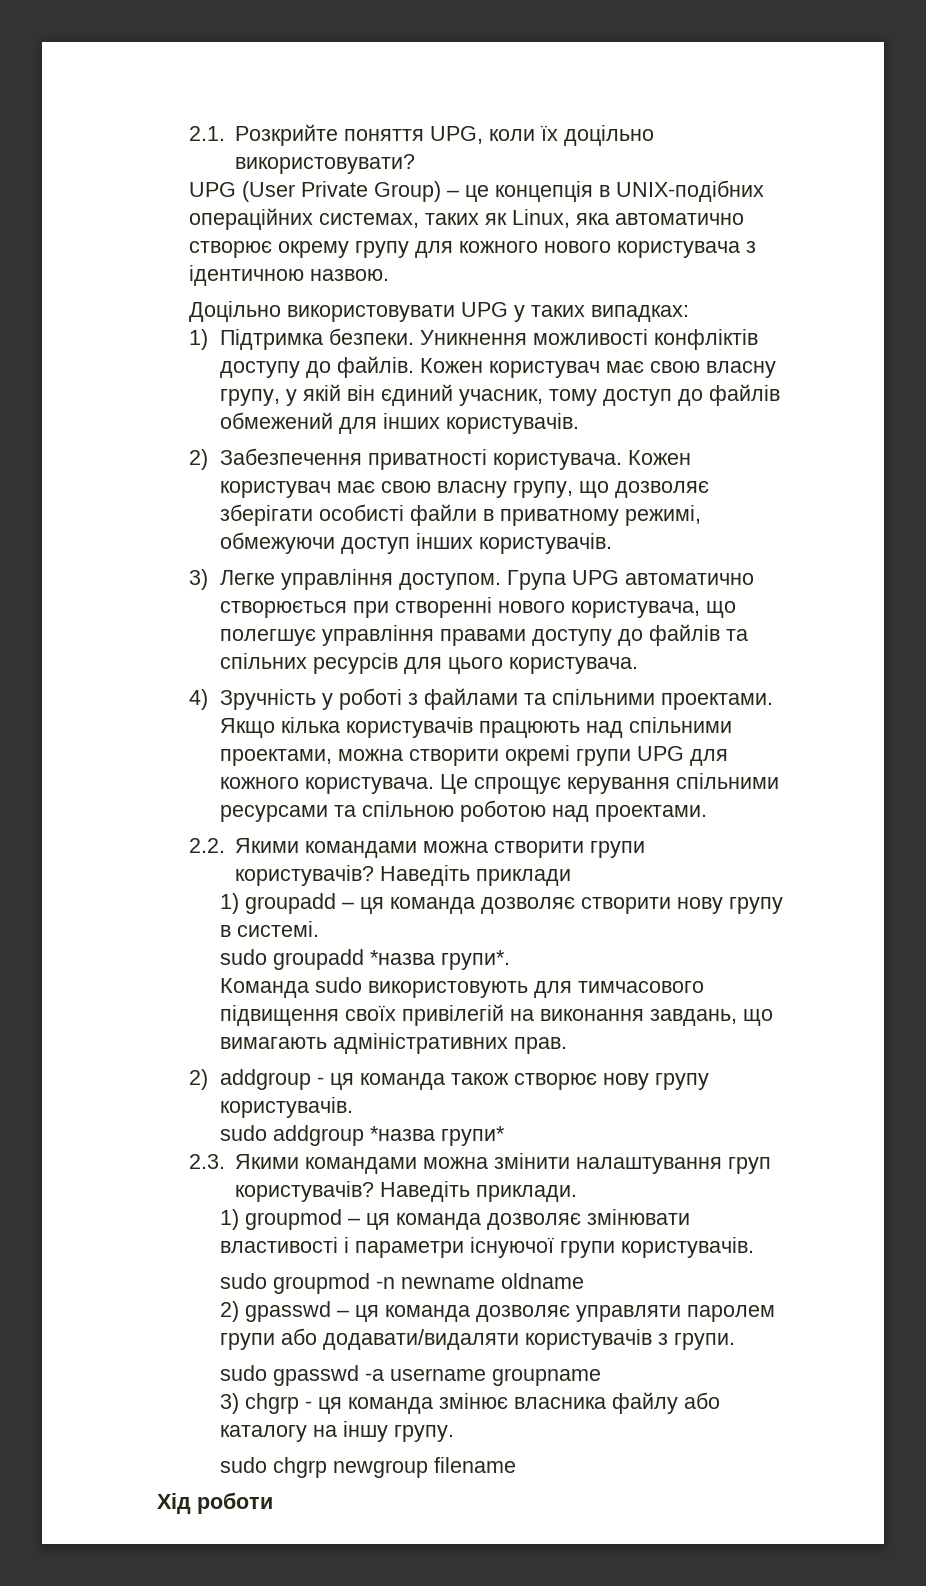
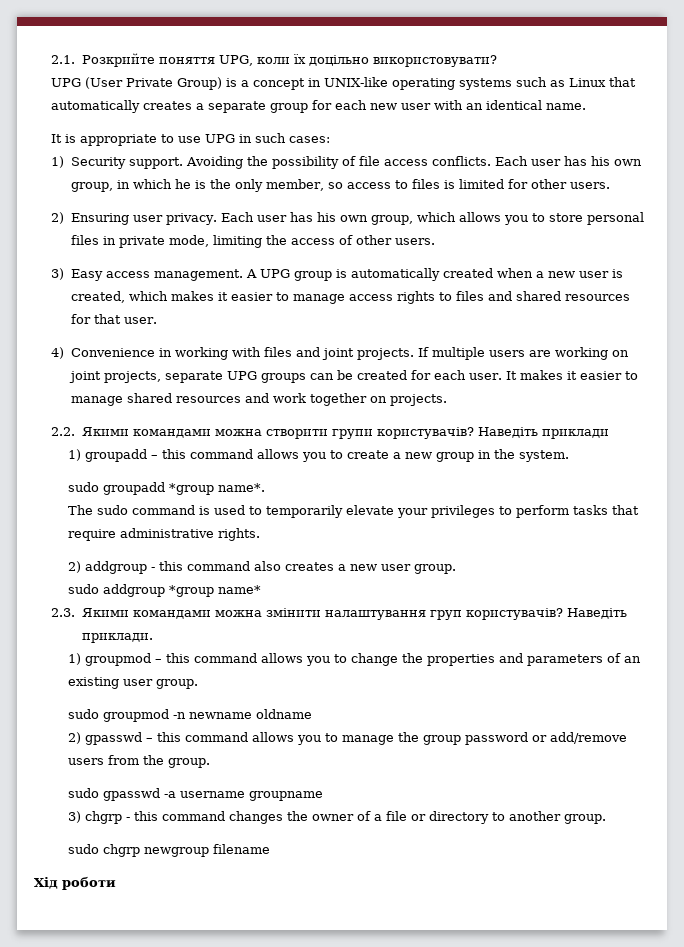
- UPG (User Private Group) – це концепція в UNIX-подібних операційних системах, таких як Linux, яка автоматично створює окрему групу для кожного нового користувача з ідентичною назвою.
- Доцільно використовувати UPG у таких випадках:
- 1) Підтримка безпеки. Уникнення можливості конфліктів доступу до файлів. Кожен користувач має свою власну групу, у якій він єдиний учасник, тому доступ до файлів обмежений для інших користувачів.
- 2) Забезпечення приватності користувача. Кожен користувач має свою власну групу, що дозволяє зберігати особисті файли в приватному режимі, обмежуючи доступ інших користувачів.
- 3) Легке управління доступом. Група UPG автоматично створюється при створенні нового користувача, що полегшує управління правами доступу до файлів та спільних ресурсів для цього користувача.
- 4) Зручність у роботі з файлами та спільними проектами. Якщо кілька користувачів працюють над спільними проектами, можна створити окремі групи UPG для кожного користувача. Це спрощує керування спільними ресурсами та спільною роботою над проектами.
+ UPG (User Private Group) is a concept in UNIX-like operating systems such as Linux that automatically creates a separate group for each new user with an identical name.
+ It is appropriate to use UPG in such cases:
+ 1) Security support. Avoiding the possibility of file access conflicts. Each user has his own group, in which he is the only member, so access to files is limited for other users.
+ 2) Ensuring user privacy. Each user has his own group, which allows you to store personal files in private mode, limiting the access of other users.
+ 3) Easy access management. A UPG group is automatically created when a new user is created, which makes it easier to manage access rights to files and shared resources for that user.
+ 4) Convenience in working with files and joint projects. If multiple users are working on joint projects, separate UPG groups can be created for each user. It makes it easier to manage shared resources and work together on projects.
- 1) groupadd – ця команда дозволяє створити нову групу в системі.
- sudo groupadd *назва групи*.
- Команда sudo використовують для тимчасового підвищення своїх привілегій на виконання завдань, що вимагають адміністративних прав.
- 2) addgroup - ця команда також створює нову групу користувачів.
+ 1) groupadd – this command allows you to create a new group in the system.
+ sudo groupadd *group name*.
+ The sudo command is used to temporarily elevate your privileges to perform tasks that require administrative rights.
+ 2) addgroup - this command also creates a new user group.
- sudo addgroup *назва групи*
+ sudo addgroup *group name*
- 1) groupmod – ця команда дозволяє змінювати властивості і параметри існуючої групи користувачів.
+ 1) groupmod – this command allows you to change the properties and parameters of an existing user group.
- 2) gpasswd – ця команда дозволяє управляти паролем групи або додавати/видаляти користувачів з групи.
+ 2) gpasswd – this command allows you to manage the group password or add/remove users from the group.
- 3) chgrp - ця команда змінює власника файлу або каталогу на іншу групу.
+ 3) chgrp - this command changes the owner of a file or directory to another group.

